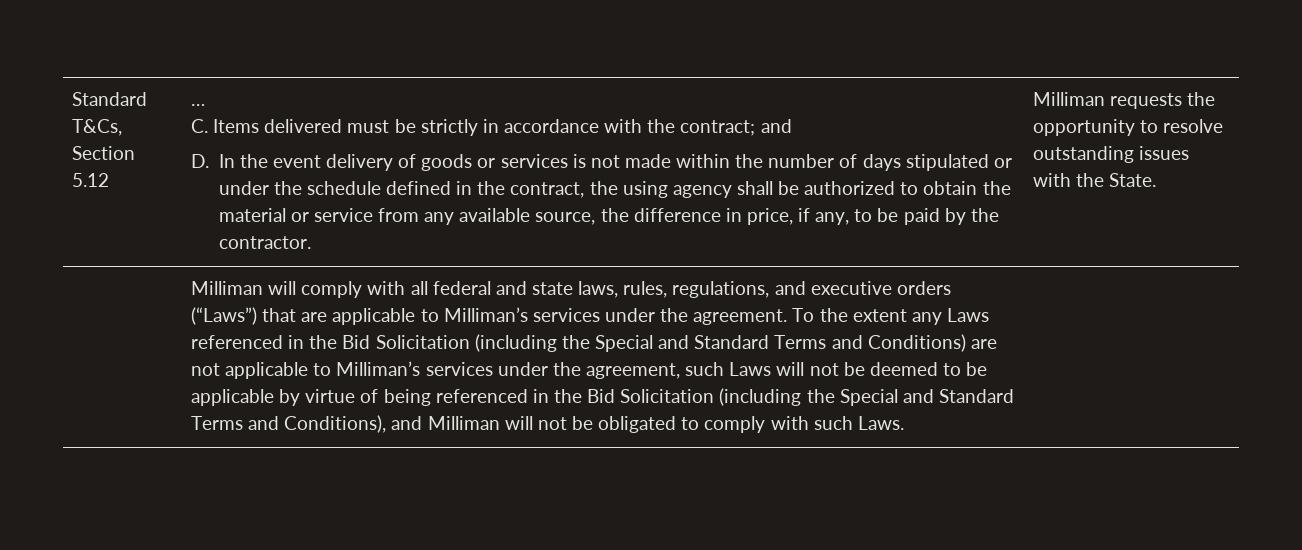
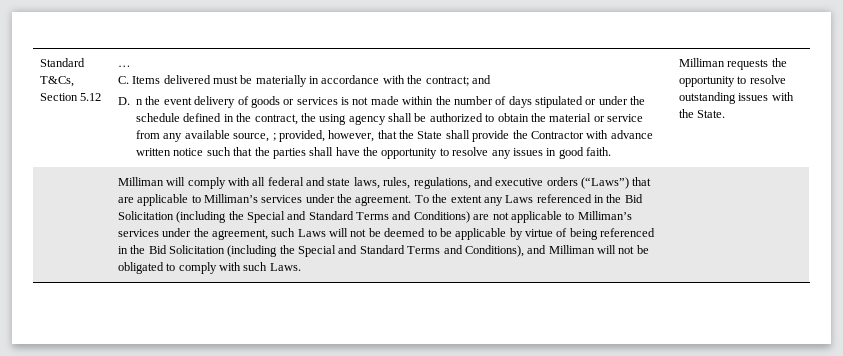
- C. Items delivered must be strictly in accordance with the contract; and
+ C. Items delivered must be materially in accordance with the contract; and
- D. In the event delivery of goods or services is not made within the number of days stipulated or under the schedule defined in the contract, the using agency shall be authorized to obtain the material or service from any available source, the difference in price, if any, to be paid by the contractor.
+ D. n the event delivery of goods or services is not made within the number of days stipulated or under the schedule defined in the contract, the using agency shall be authorized to obtain the material or service from any available source, ; provided, however, that the State shall provide the Contractor with advance written notice such that the parties shall have the opportunity to resolve any issues in good faith.

